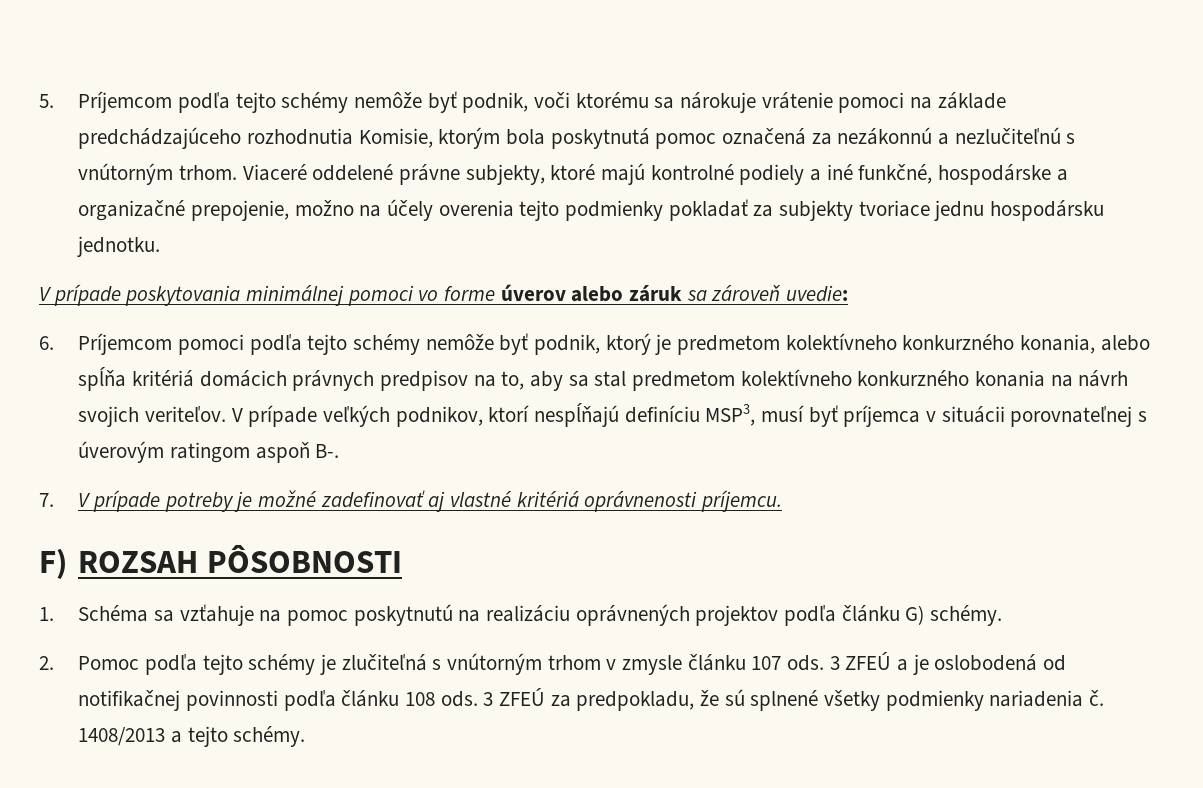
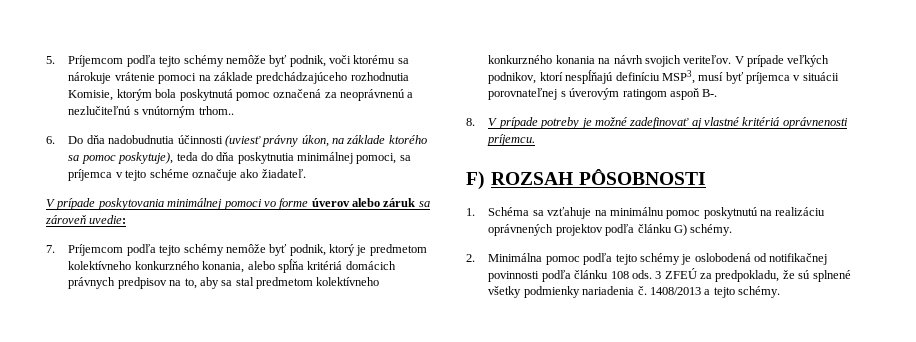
- 5. Príjemcom podľa tejto schémy nemôže byť podnik, voči ktorému sa nárokuje vrátenie pomoci na základe predchádzajúceho rozhodnutia Komisie, ktorým bola poskytnutá pomoc označená za nezákonnú a nezlučiteľnú s vnútorným trhom. Viaceré oddelené právne subjekty, ktoré majú kontrolné podiely a iné funkčné, hospodárske a organizačné prepojenie, možno na účely overenia tejto podmienky pokladať za subjekty tvoriace jednu hospodársku jednotku.
+ 5. Príjemcom podľa tejto schémy nemôže byť podnik, voči ktorému sa nárokuje vrátenie pomoci na základe predchádzajúceho rozhodnutia Komisie, ktorým bola poskytnutá pomoc označená za neoprávnenú a nezlučiteľnú s vnútorným trhom..
+ 6. Do dňa nadobudnutia účinnosti (uviesť právny úkon, na základe ktorého sa pomoc poskytuje), teda do dňa poskytnutia minimálnej pomoci, sa príjemca v tejto schéme označuje ako žiadateľ.
- 6. Príjemcom pomoci podľa tejto schémy nemôže byť podnik, ktorý je predmetom kolektívneho konkurzného konania, alebo spĺňa kritériá domácich právnych predpisov na to, aby sa stal predmetom kolektívneho konkurzného konania na návrh svojich veriteľov.
+ 7. Príjemcom podľa tejto schémy nemôže byť podnik, ktorý je predmetom kolektívneho konkurzného konania, alebo spĺňa kritériá domácich právnych predpisov na to, aby sa stal predmetom kolektívneho konkurzného konania na návrh svojich veriteľov.
- 7. V prípade potreby je možné zadefinovať aj vlastné kritériá oprávnenosti príjemcu.
+ 8. V prípade potreby je možné zadefinovať aj vlastné kritériá oprávnenosti príjemcu.
- 1. Schéma sa vzťahuje na pomoc poskytnutú na realizáciu oprávnených projektov podľa článku G) schémy.
+ 1. Schéma sa vzťahuje na minimálnu pomoc poskytnutú na realizáciu oprávnených projektov podľa článku G) schémy.
- 2. Pomoc podľa tejto schémy je zlučiteľná s vnútorným trhom v zmysle článku 107 ods. 3 ZFEÚ a je oslobodená od notifikačnej povinnosti podľa článku 108 ods.
+ 2. Minimálna pomoc podľa tejto schémy je oslobodená od notifikačnej povinnosti podľa článku 108 ods.

